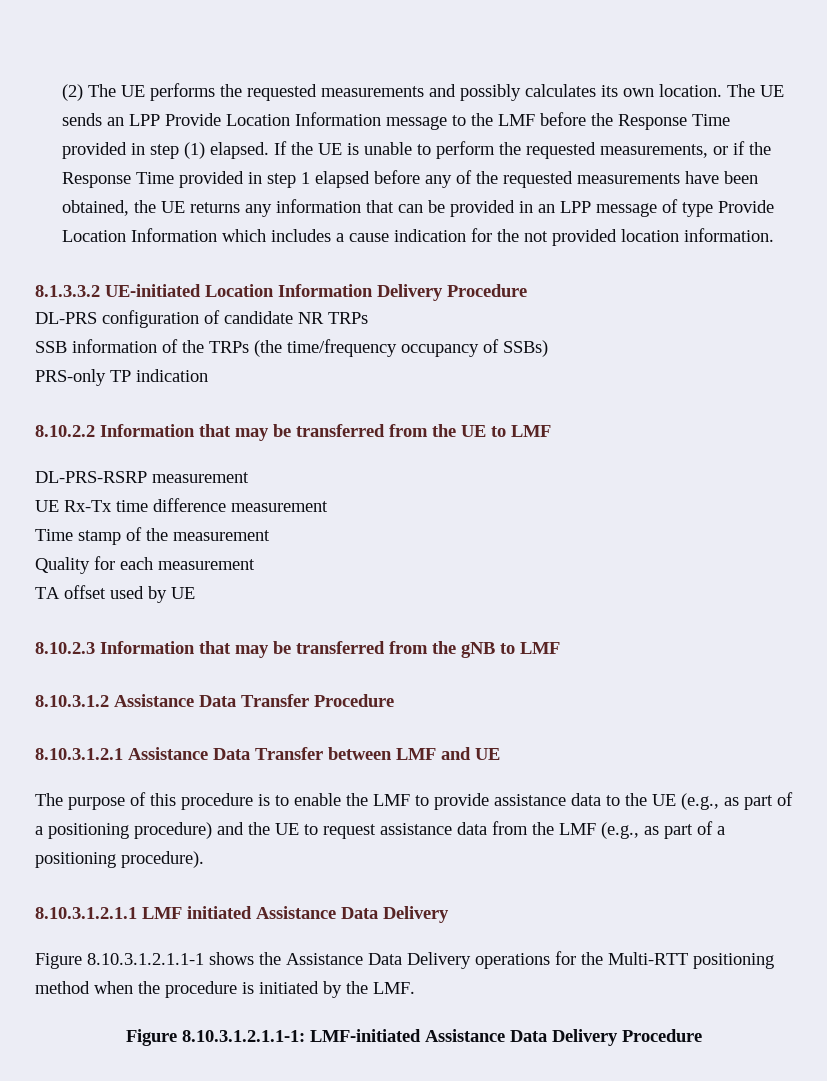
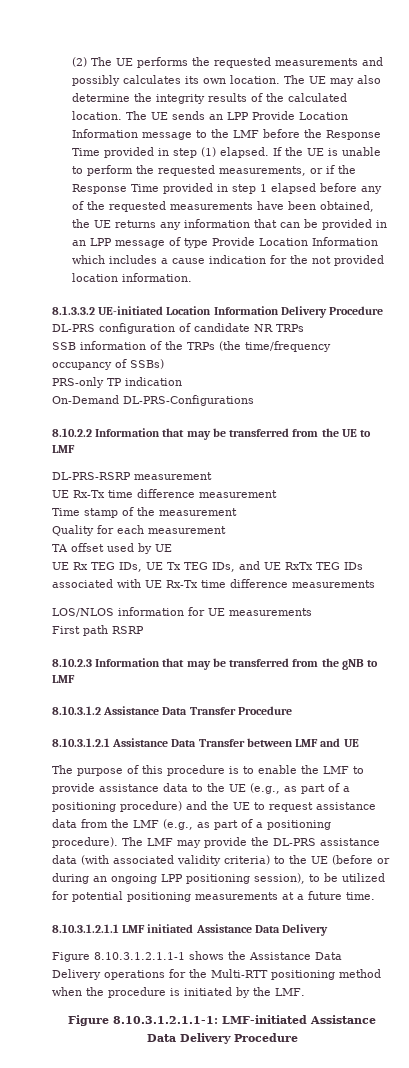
- The UE sends an LPP Provide Location Information message to the LMF before the Response Time provided in step (1) elapsed.
+ The UE may also determine the integrity results of the calculated location. The UE sends an LPP Provide Location Information message to the LMF before the Response Time provided in step (1) elapsed.
+ On-Demand DL-PRS-Configurations
+ UE Rx TEG IDs, UE Tx TEG IDs, and UE RxTx TEG IDs associated with UE Rx-Tx time difference measurements
+ LOS/NLOS information for UE measurements
+ First path RSRP
+ The LMF may provide the DL-PRS assistance data (with associated validity criteria) to the UE (before or during an ongoing LPP positioning session), to be utilized for potential positioning measurements at a future time.

